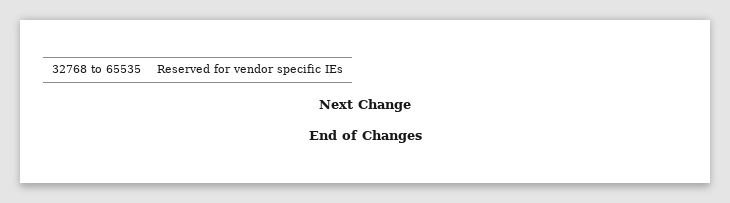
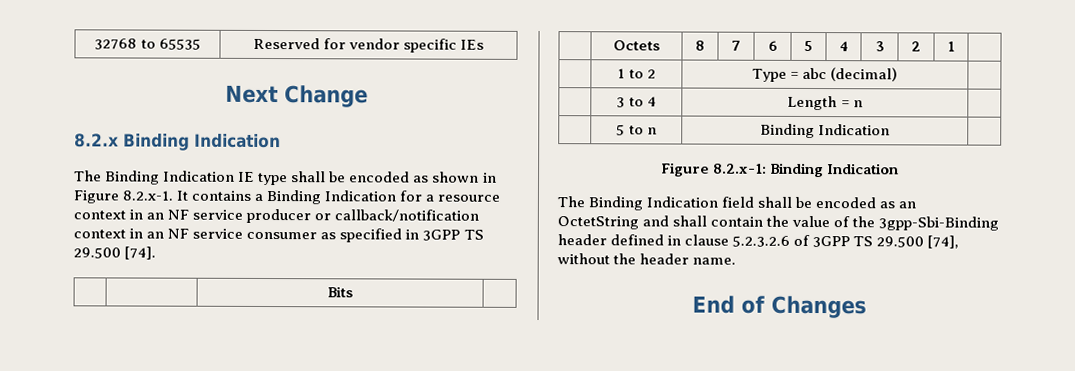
+ 8.2.x Binding Indication
+ The Binding Indication IE type shall be encoded as shown in Figure 8.2.x-1. It contains a Binding Indication for a resource context in an NF service producer or callback/notification context in an NF service consumer as specified in 3GPP TS 29.500 [74].
+ | | Bits |
+ | Octets | 8 | 7 | 6 | 5 | 4 | 3 | 2 | 1 |
+ | 1 to 2 | Type = abc (decimal) |
+ | 3 to 4 | Length = n |
+ | 5 to n | Binding Indication |
+ Figure 8.2.x-1: Binding Indication
+ The Binding Indication field shall be encoded as an OctetString and shall contain the value of the 3gpp-Sbi-Binding header defined in clause 5.2.3.2.6 of 3GPP TS 29.500 [74], without the header name.

